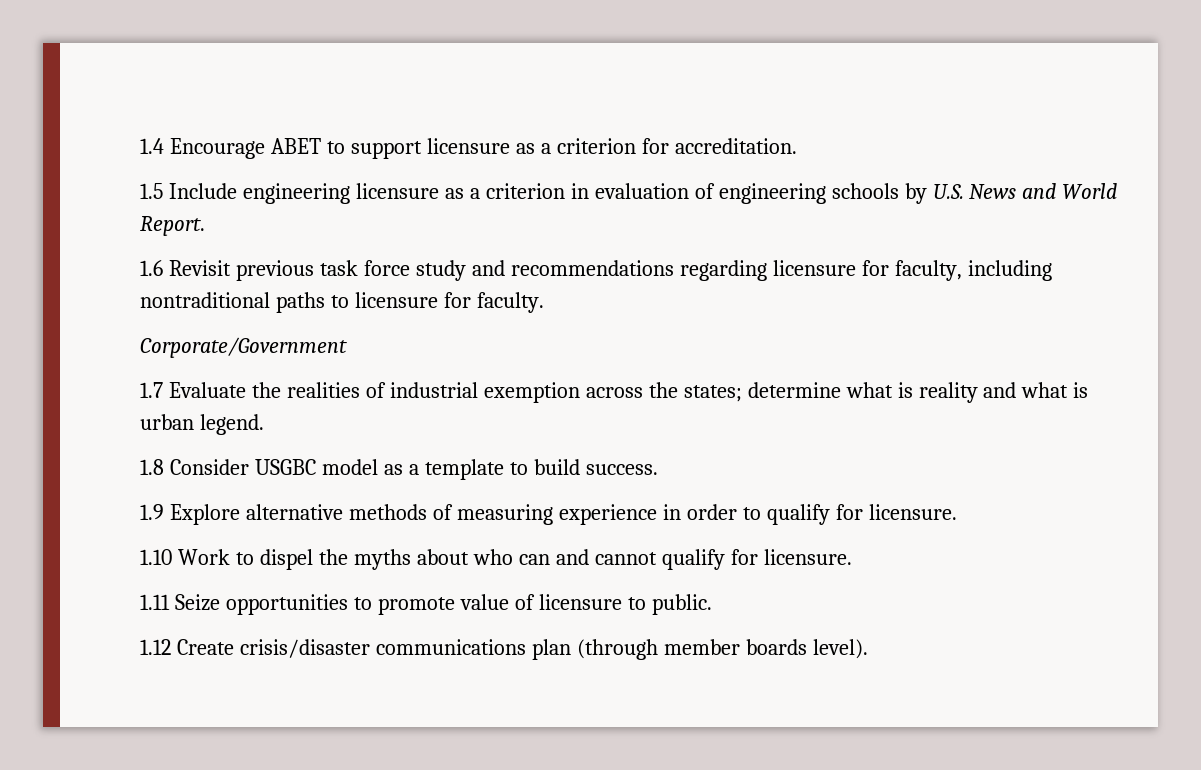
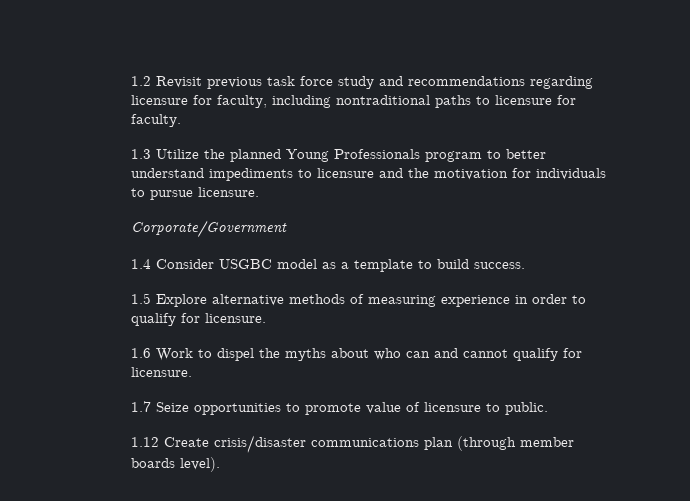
- 1.4 Encourage ABET to support licensure as a criterion for accreditation.
- 1.5 Include engineering licensure as a criterion in evaluation of engineering schools by U.S. News and World Report.
- 1.6 Revisit previous task force study and recommendations regarding licensure for faculty, including nontraditional paths to licensure for faculty.
+ 1.2 Revisit previous task force study and recommendations regarding licensure for faculty, including nontraditional paths to licensure for faculty.
+ 1.3 Utilize the planned Young Professionals program to better understand impediments to licensure and the motivation for individuals to pursue licensure.
  Corporate/Government
- 1.7 Evaluate the realities of industrial exemption across the states; determine what is reality and what is urban legend.
- 1.8 Consider USGBC model as a template to build success.
+ 1.4 Consider USGBC model as a template to build success.
- 1.9 Explore alternative methods of measuring experience in order to qualify for licensure.
+ 1.5 Explore alternative methods of measuring experience in order to qualify for licensure.
- 1.10 Work to dispel the myths about who can and cannot qualify for licensure.
+ 1.6 Work to dispel the myths about who can and cannot qualify for licensure.
- 1.11 Seize opportunities to promote value of licensure to public.
+ 1.7 Seize opportunities to promote value of licensure to public.

